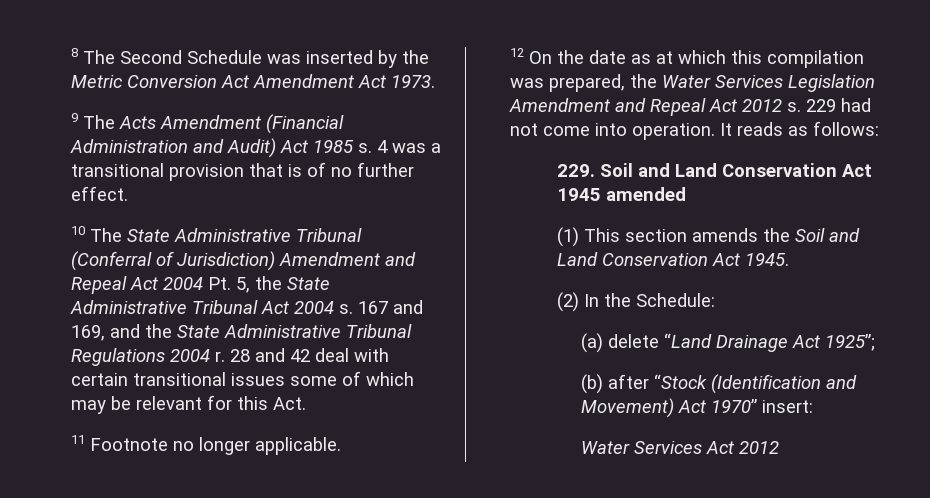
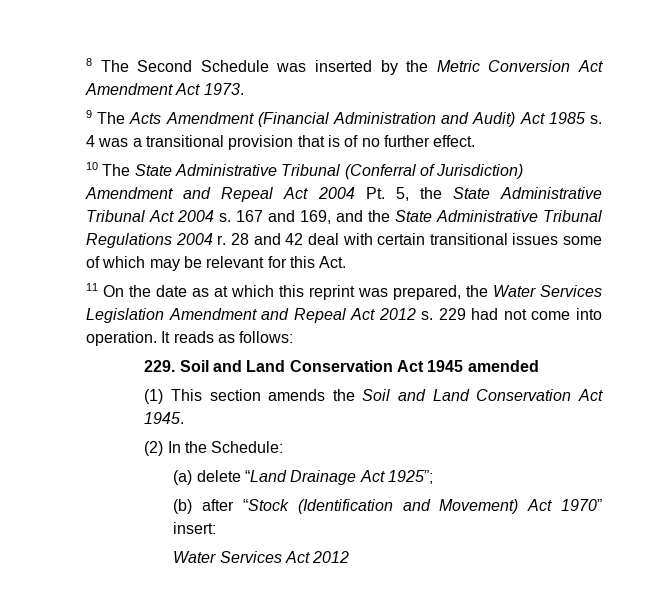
- 11 Footnote no longer applicable.
- 12 On the date as at which this compilation was prepared, the Water Services Legislation Amendment and Repeal Act 2012 s.
+ 11 On the date as at which this reprint was prepared, the Water Services Legislation Amendment and Repeal Act 2012 s.

